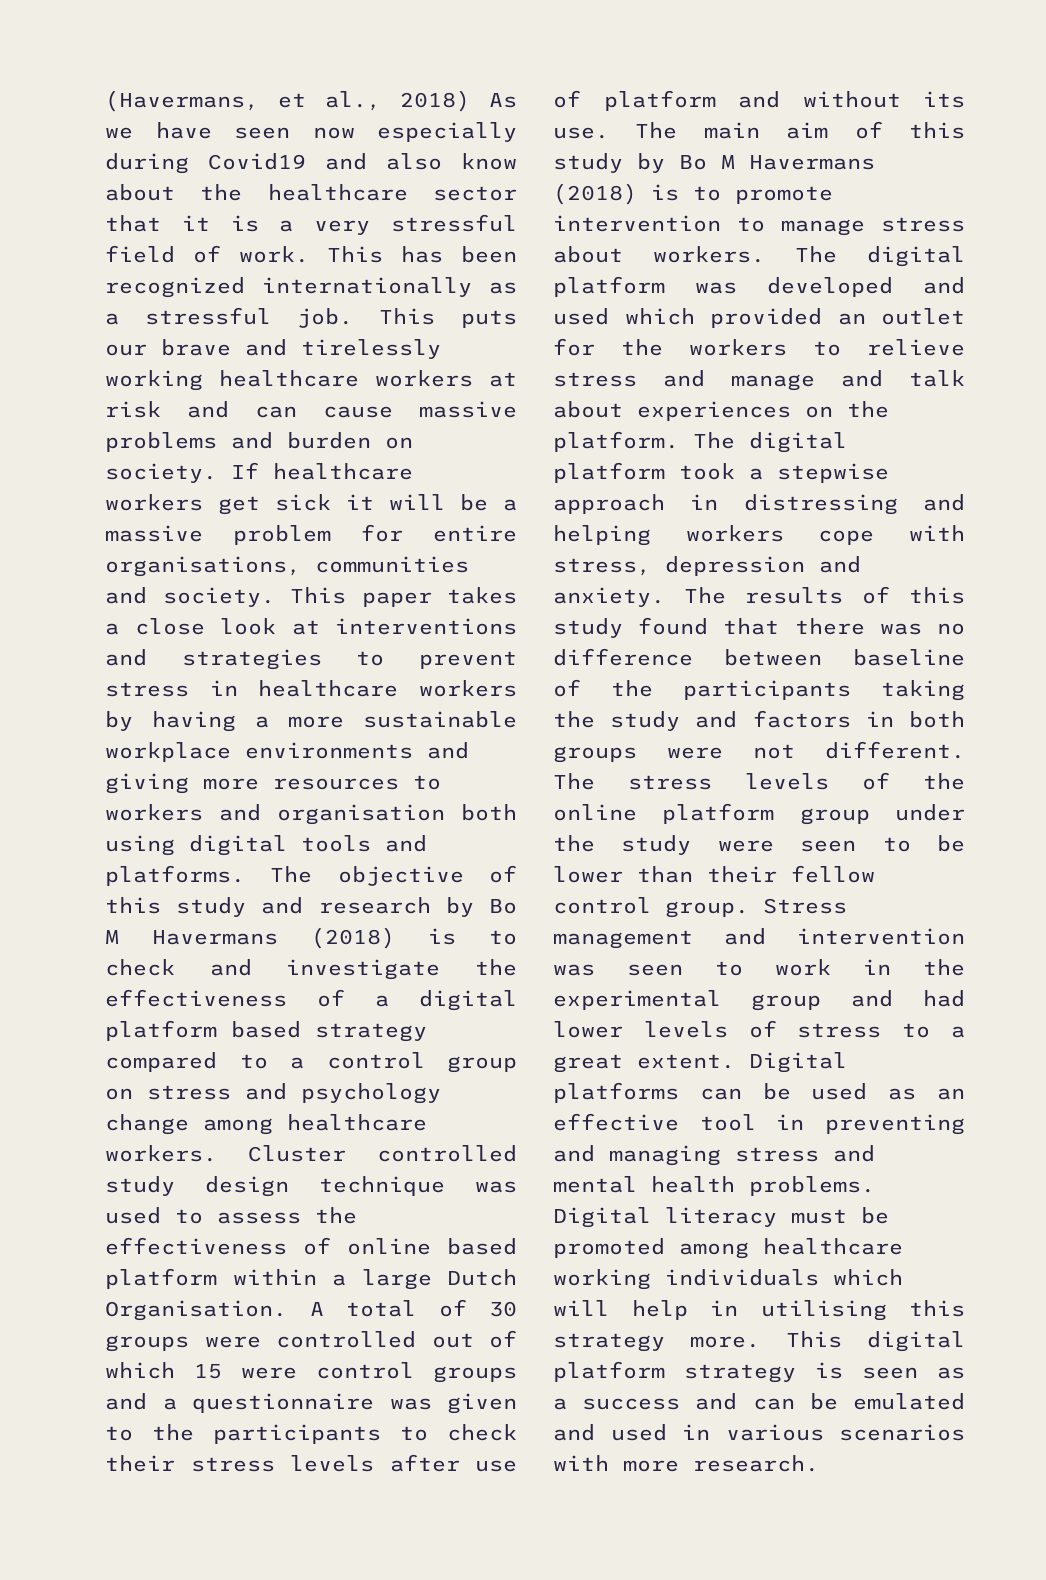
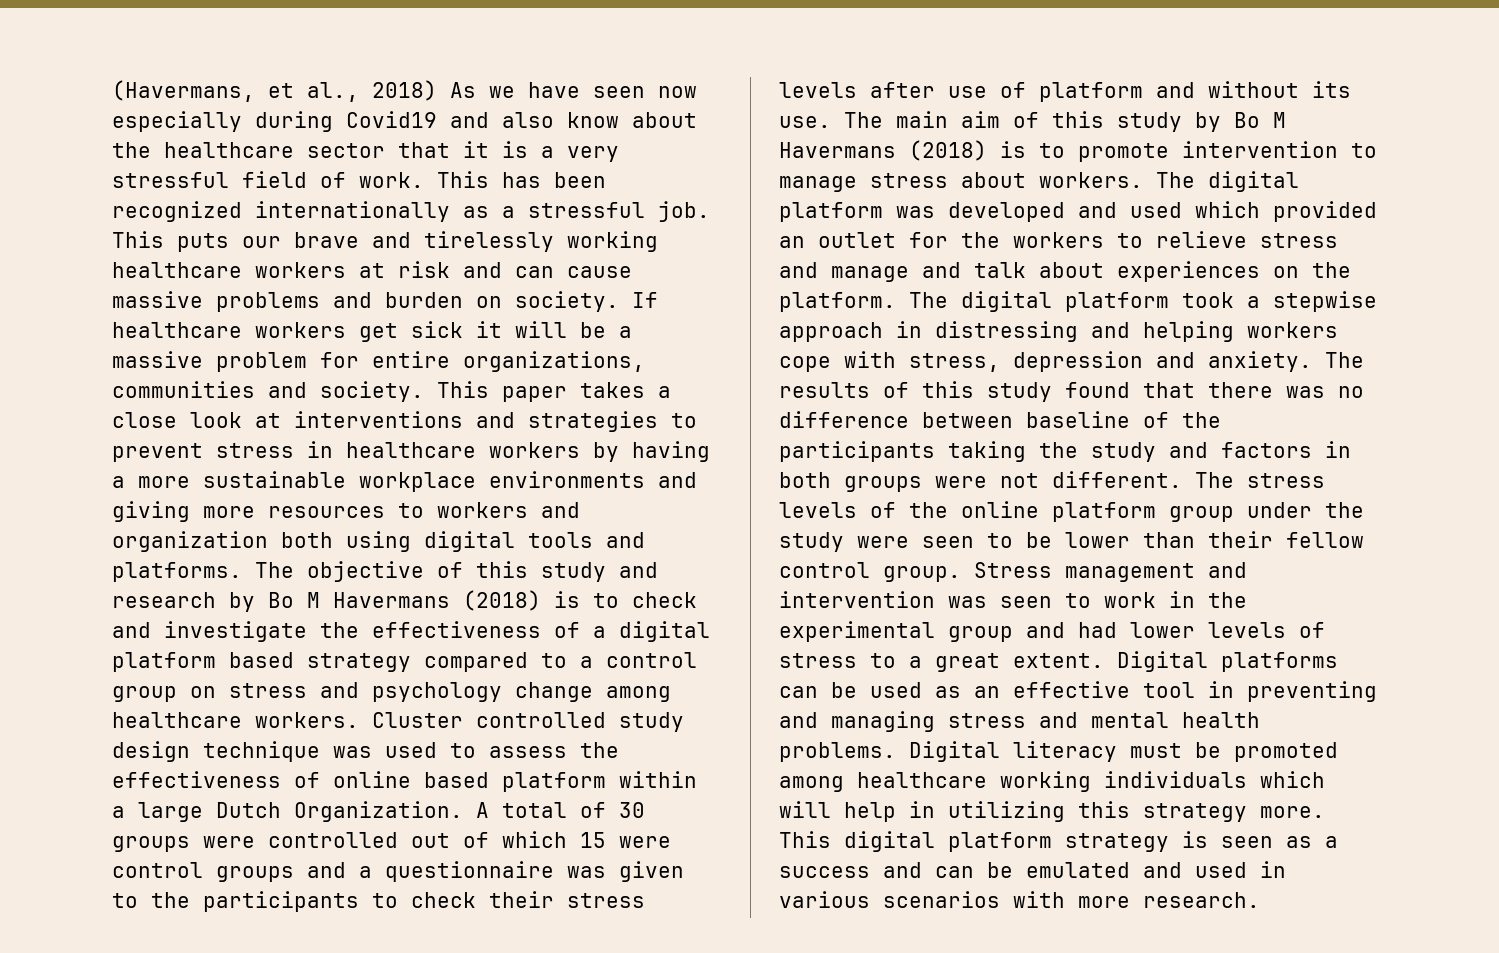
- If healthcare workers get sick it will be a massive problem for entire organisations, communities and society.
+ If healthcare workers get sick it will be a massive problem for entire organizations, communities and society.
- This paper takes a close look at interventions and strategies to prevent stress in healthcare workers by having a more sustainable workplace environments and giving more resources to workers and organisation both using digital tools and platforms.
+ This paper takes a close look at interventions and strategies to prevent stress in healthcare workers by having a more sustainable workplace environments and giving more resources to workers and organization both using digital tools and platforms.
- Cluster controlled study design technique was used to assess the effectiveness of online based platform within a large Dutch Organisation.
+ Cluster controlled study design technique was used to assess the effectiveness of online based platform within a large Dutch Organization.
- Digital literacy must be promoted among healthcare working individuals which will help in utilising this strategy more.
+ Digital literacy must be promoted among healthcare working individuals which will help in utilizing this strategy more.

